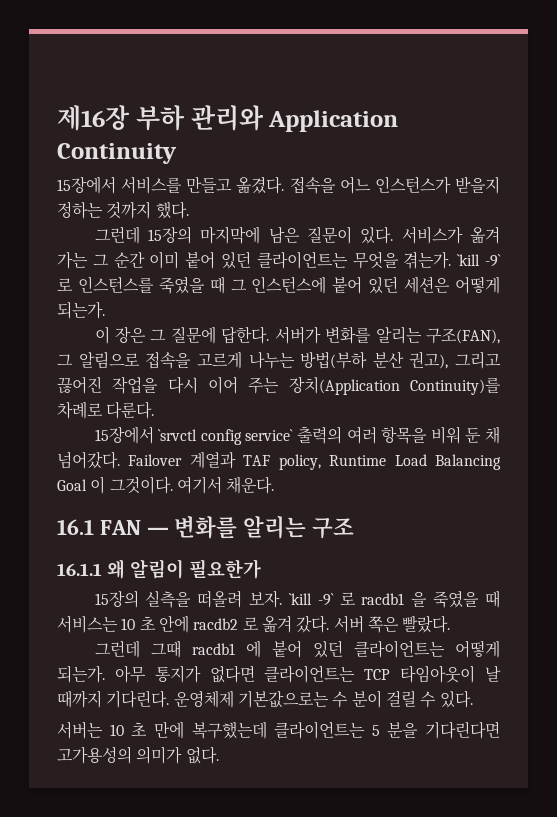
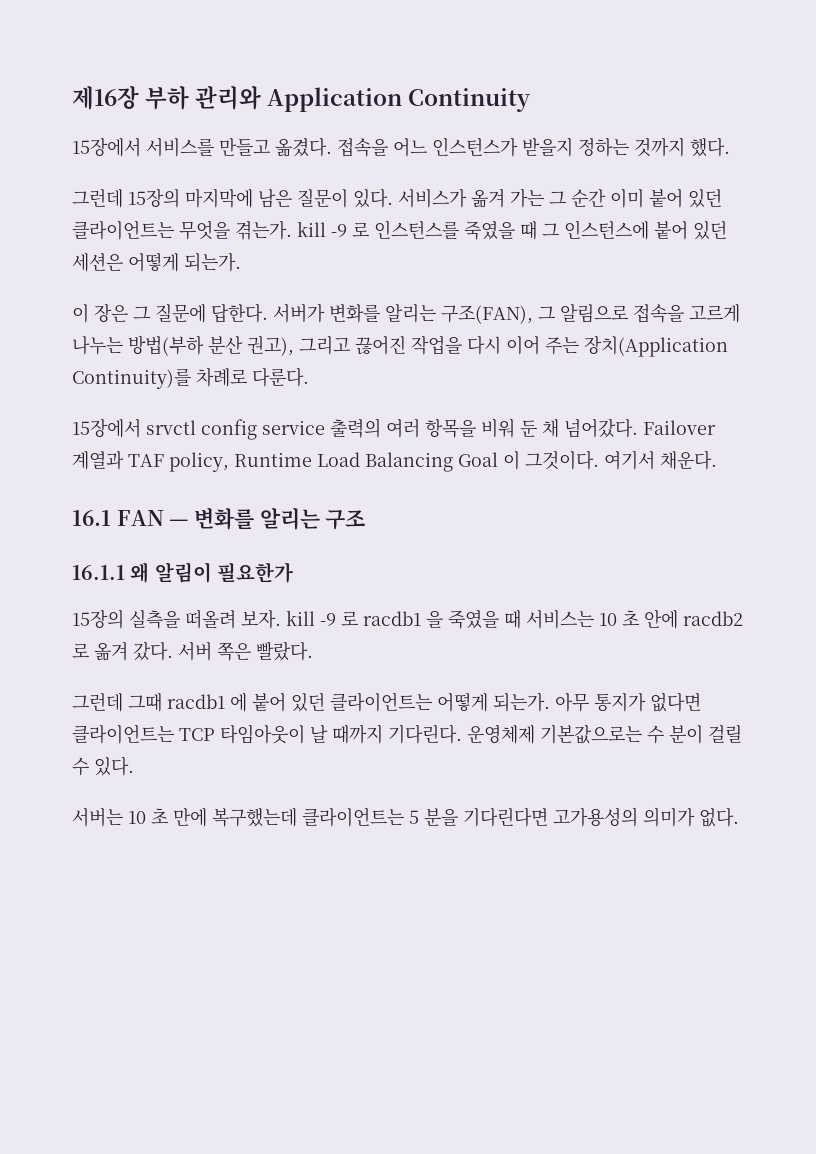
- 서비스가 옮겨 가는 그 순간 이미 붙어 있던 클라이언트는 무엇을 겪는가. `kill -9` 로 인스턴스를 죽였을 때 그 인스턴스에 붙어 있던 세션은 어떻게 되는가.
+ 서비스가 옮겨 가는 그 순간 이미 붙어 있던 클라이언트는 무엇을 겪는가. kill -9 로 인스턴스를 죽였을 때 그 인스턴스에 붙어 있던 세션은 어떻게 되는가.
- 15장에서 `srvctl config service` 출력의 여러 항목을 비워 둔 채 넘어갔다.
+ 15장에서 srvctl config service 출력의 여러 항목을 비워 둔 채 넘어갔다.
- 15장의 실측을 떠올려 보자. `kill -9` 로 racdb1 을 죽였을 때 서비스는 10 초 안에 racdb2 로 옮겨 갔다.
+ 15장의 실측을 떠올려 보자. kill -9 로 racdb1 을 죽였을 때 서비스는 10 초 안에 racdb2 로 옮겨 갔다.

